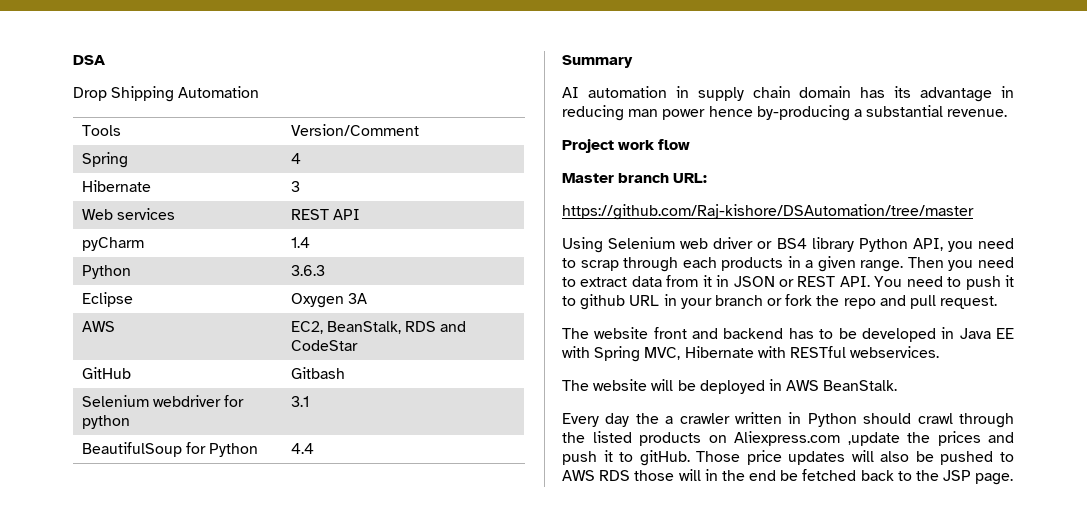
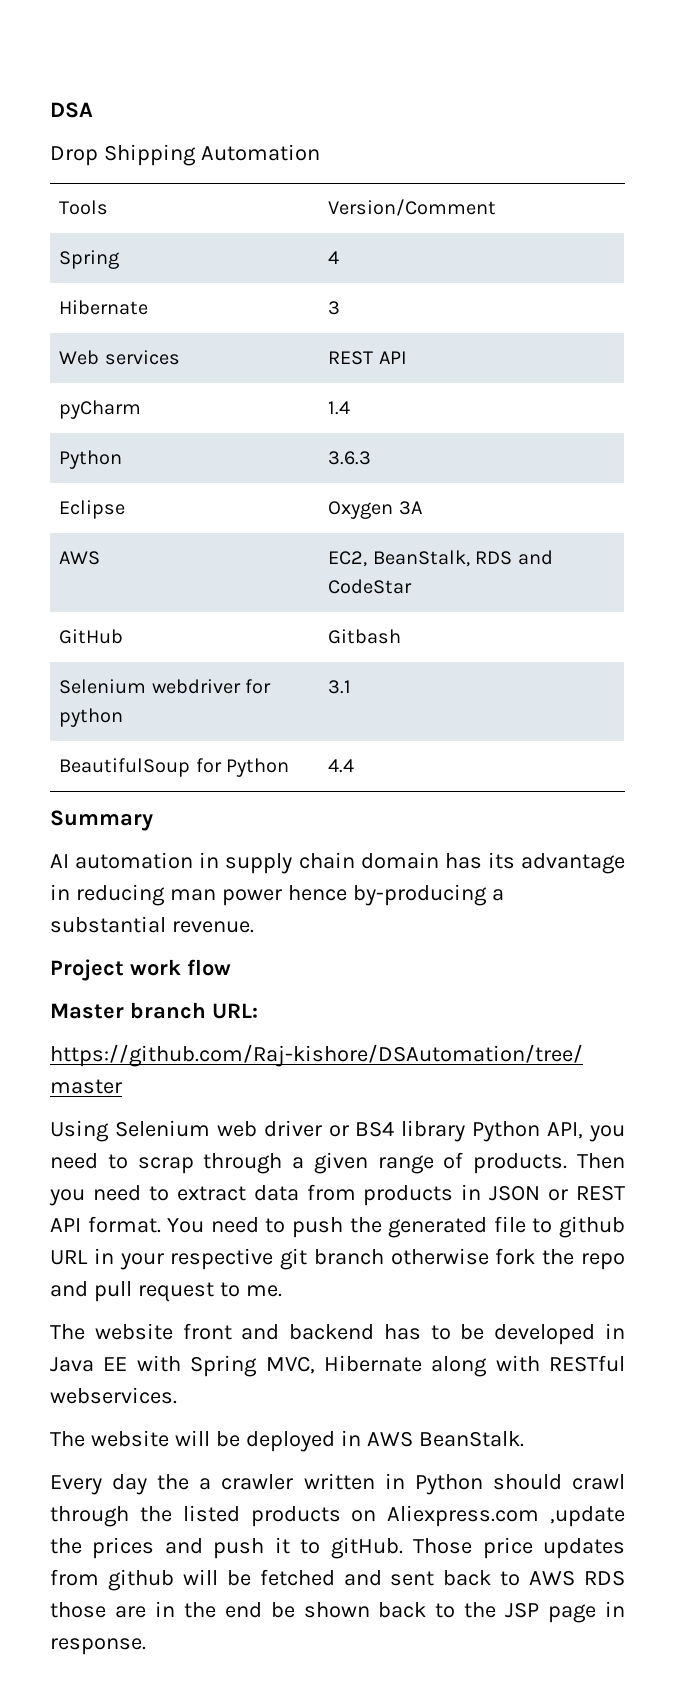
- Using Selenium web driver or BS4 library Python API, you need to scrap through each products in a given range.
+ Using Selenium web driver or BS4 library Python API, you need to scrap through a given range of products.
- Then you need to extract data from it in JSON or REST API. You need to push it to github URL in your branch or fork the repo and pull request.
+ Then you need to extract data from products in JSON or REST API format. You need to push the generated file to github URL in your respective git branch otherwise fork the repo and pull request to me.
- The website front and backend has to be developed in Java EE with Spring MVC, Hibernate with RESTful webservices.
+ The website front and backend has to be developed in Java EE with Spring MVC, Hibernate along with RESTful webservices.
- Those price updates will also be pushed to AWS RDS those will in the end be fetched back to the JSP page.
+ Those price updates from github will be fetched and sent back to AWS RDS those are in the end be shown back to the JSP page in response.

